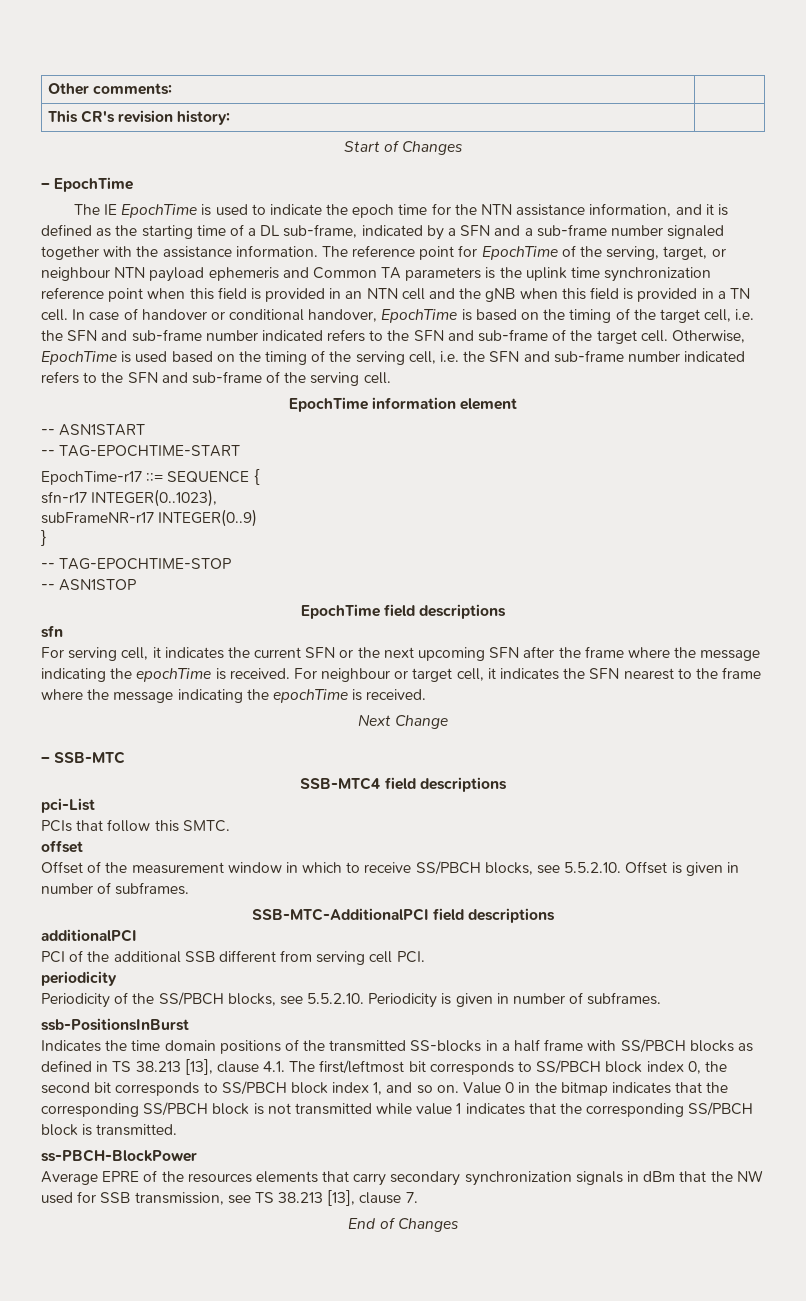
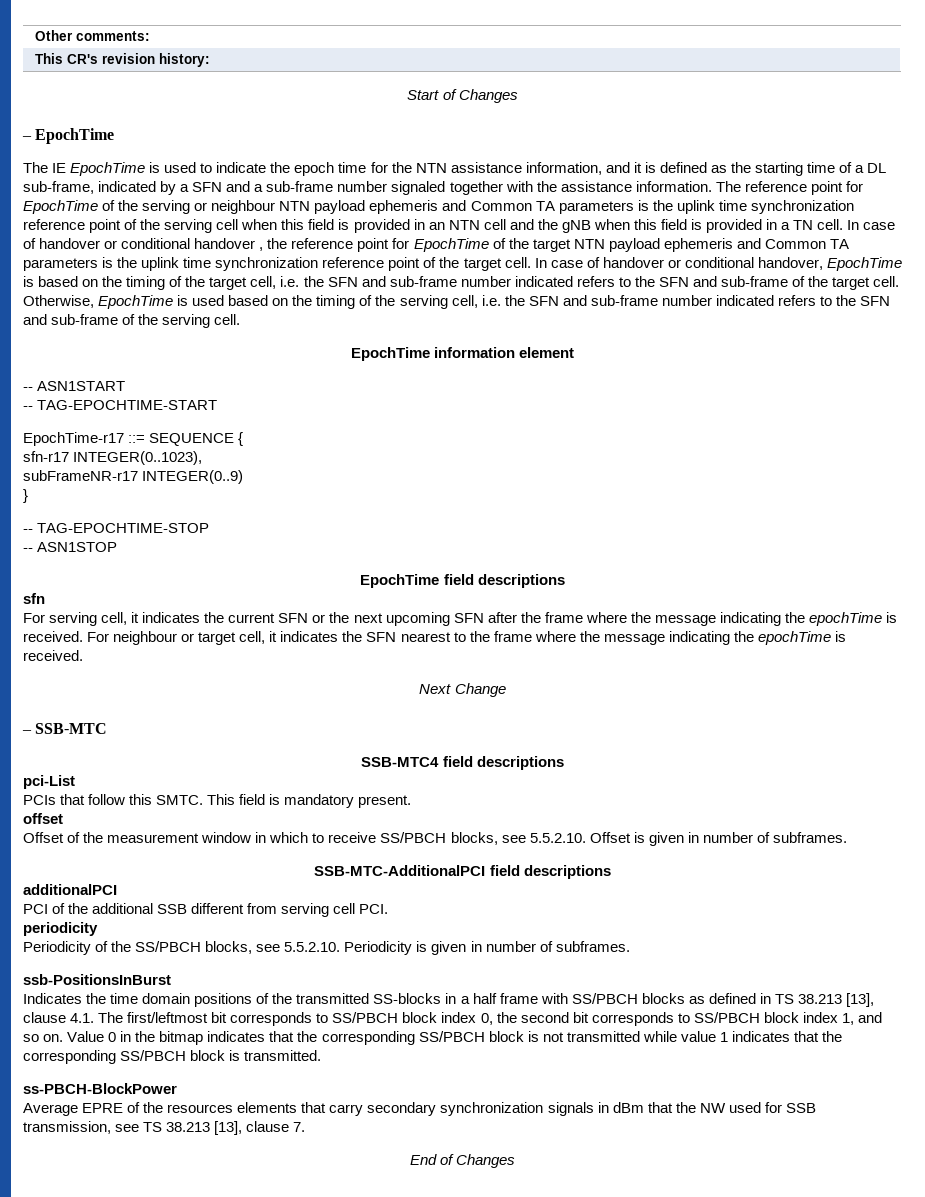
- The reference point for EpochTime of the serving, target, or neighbour NTN payload ephemeris and Common TA parameters is the uplink time synchronization reference point when this field is provided in an NTN cell and the gNB when this field is provided in a TN cell.
+ The reference point for EpochTime of the serving or neighbour NTN payload ephemeris and Common TA parameters is the uplink time synchronization reference point of the serving cell when this field is provided in an NTN cell and the gNB when this field is provided in a TN cell.
- In case of handover or conditional handover, EpochTime is based on the timing of the target cell, i.e. the SFN and sub-frame number indicated refers to the SFN and sub-frame of the target cell.
+ In case of handover or conditional handover , the reference point for EpochTime of the target NTN payload ephemeris and Common TA parameters is the uplink time synchronization reference point of the target cell. In case of handover or conditional handover, EpochTime is based on the timing of the target cell, i.e. the SFN and sub-frame number indicated refers to the SFN and sub-frame of the target cell.
+ This field is mandatory present.

